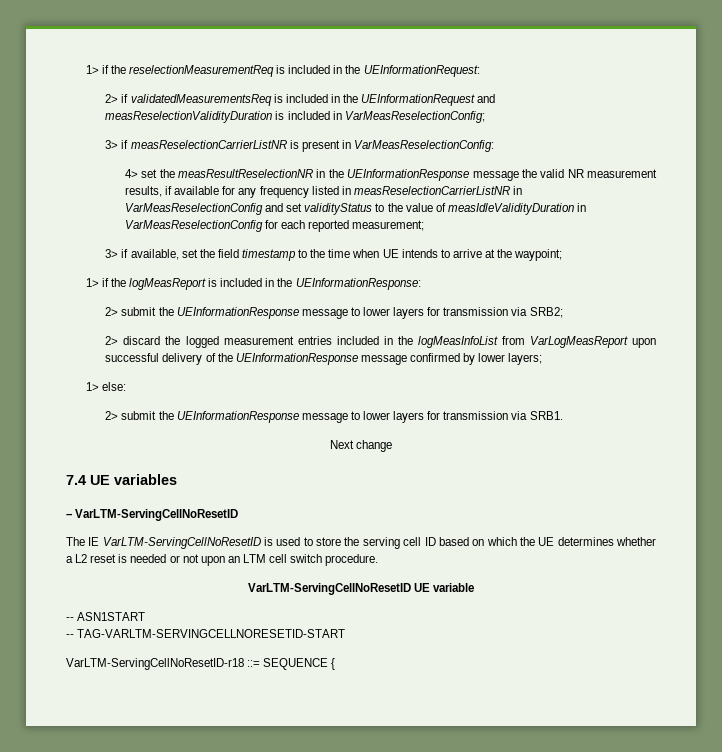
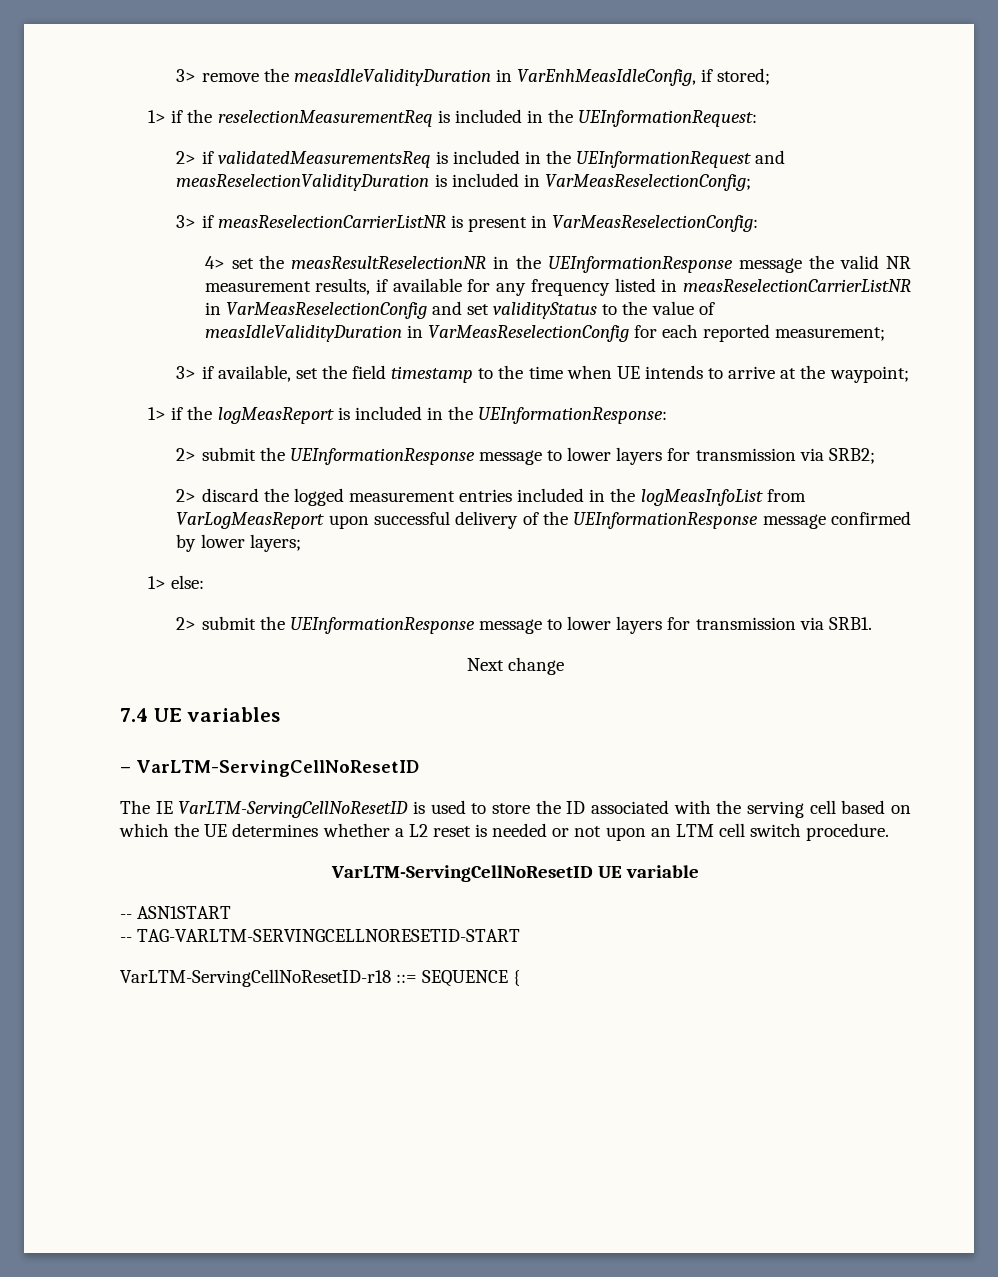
+ 3> remove the measIdleValidityDuration in VarEnhMeasIdleConfig, if stored;
- The IE VarLTM-ServingCellNoResetID is used to store the serving cell ID based on which the UE determines whether a L2 reset is needed or not upon an LTM cell switch procedure.
+ The IE VarLTM-ServingCellNoResetID is used to store the ID associated with the serving cell based on which the UE determines whether a L2 reset is needed or not upon an LTM cell switch procedure.

